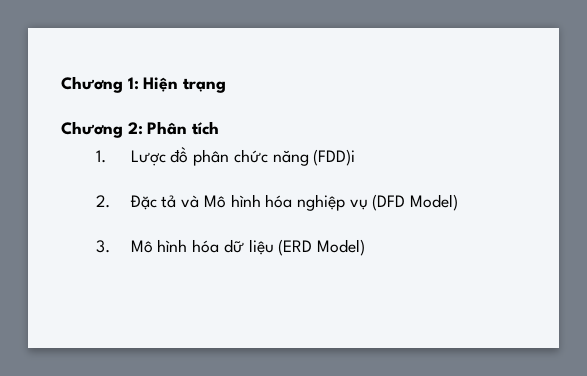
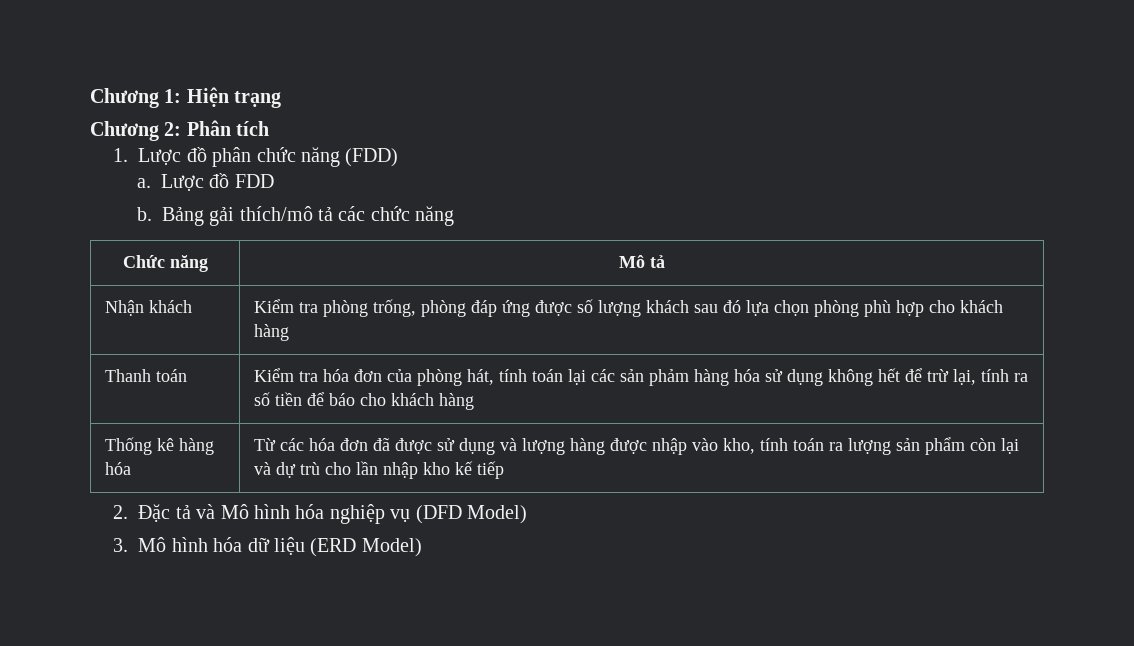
- 1. Lược đồ phân chức năng (FDD)i
+ 1. Lược đồ phân chức năng (FDD)
+ a. Lược đồ FDD
+ b. Bảng gải thích/mô tả các chức năng
+ Chức năng | Mô tả
+ Nhận khách | Kiểm tra phòng trống, phòng đáp ứng được số lượng khách sau đó lựa chọn phòng phù hợp cho khách hàng
+ Thanh toán | Kiểm tra hóa đơn của phòng hát, tính toán lại các sản phảm hàng hóa sử dụng không hết để trừ lại, tính ra số tiền để báo cho khách hàng
+ Thống kê hàng hóa | Từ các hóa đơn đã được sử dụng và lượng hàng được nhập vào kho, tính toán ra lượng sản phẩm còn lại và dự trù cho lần nhập kho kế tiếp

